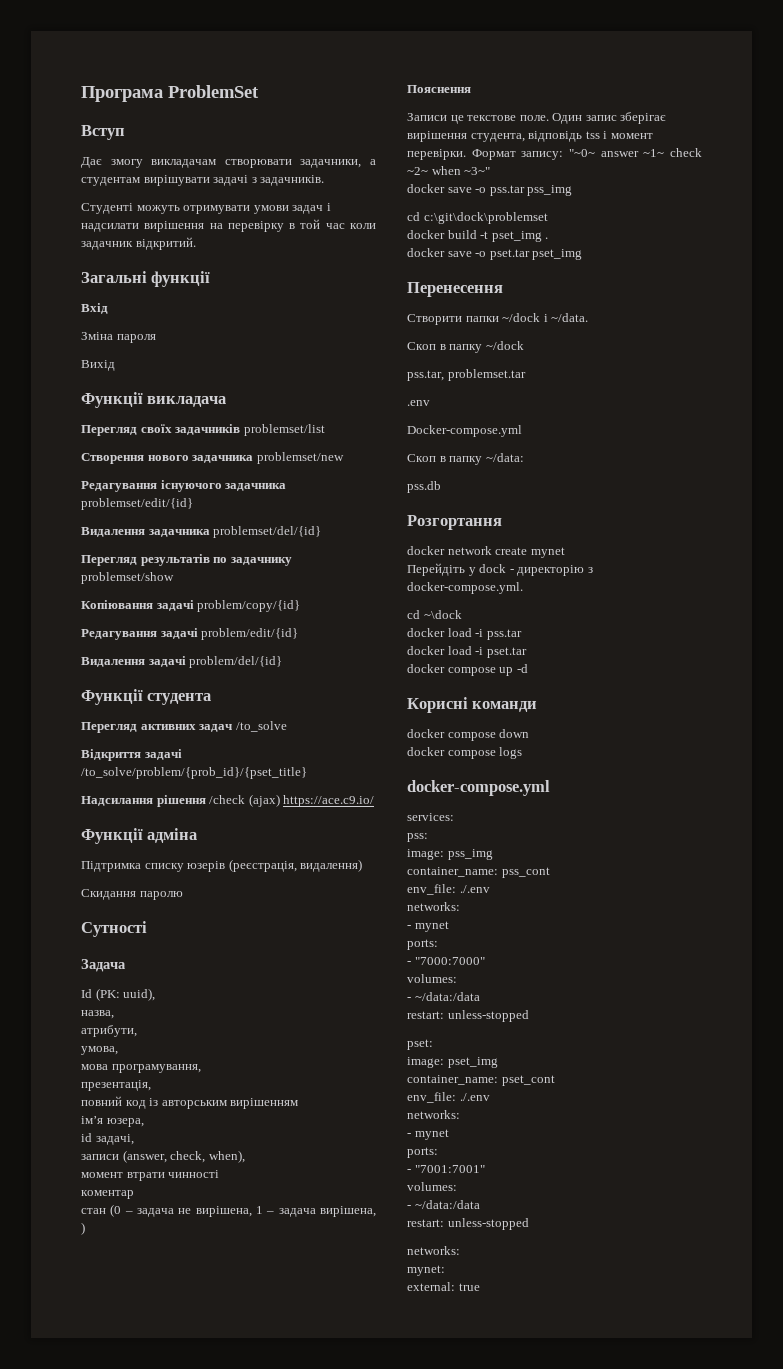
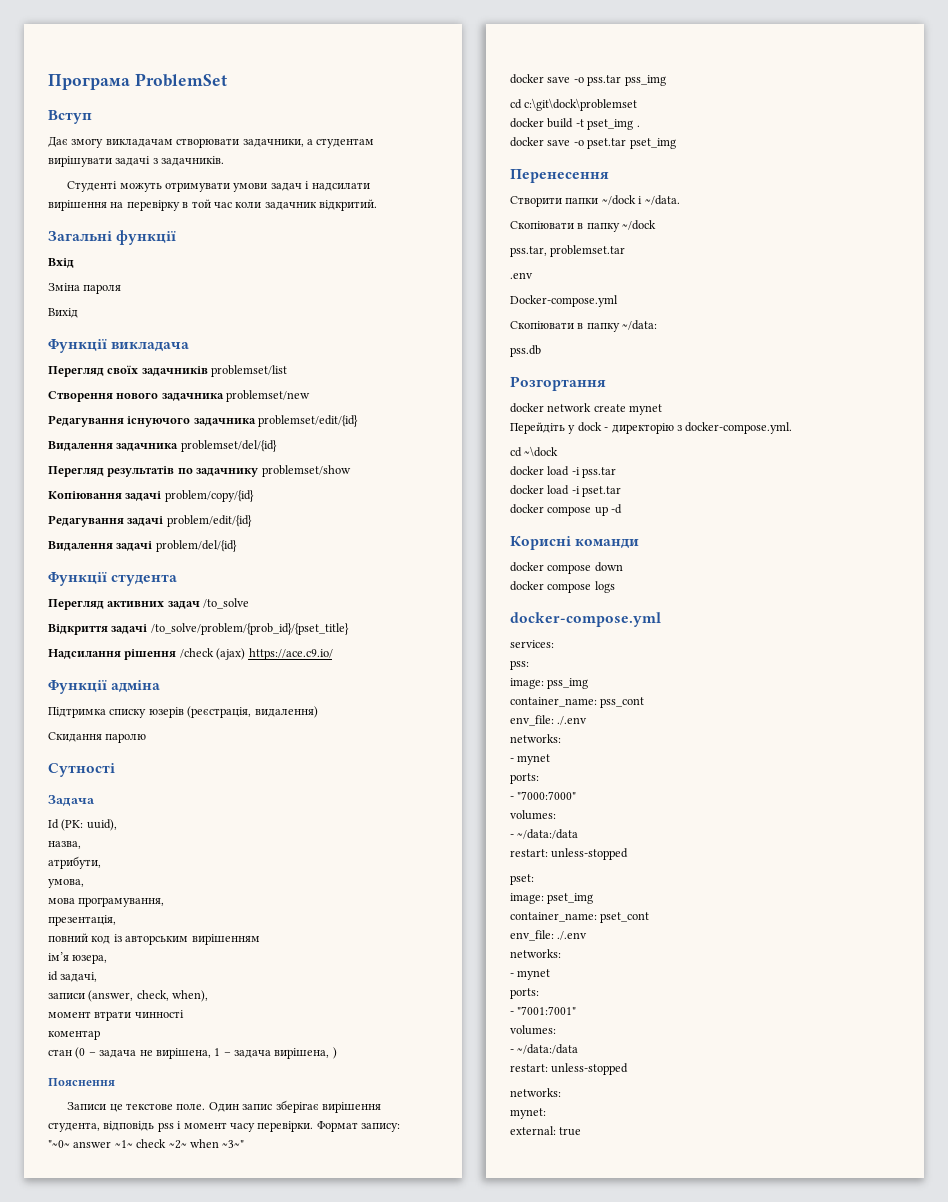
- Один запис зберігає вирішення студента, відповідь tss і момент перевірки.
+ Один запис зберігає вирішення студента, відповідь pss і момент часу перевірки.
- Скоп в папку ~/dock
+ Скопіювати в папку ~/dock
- Скоп в папку ~/data:
+ Скопіювати в папку ~/data:

